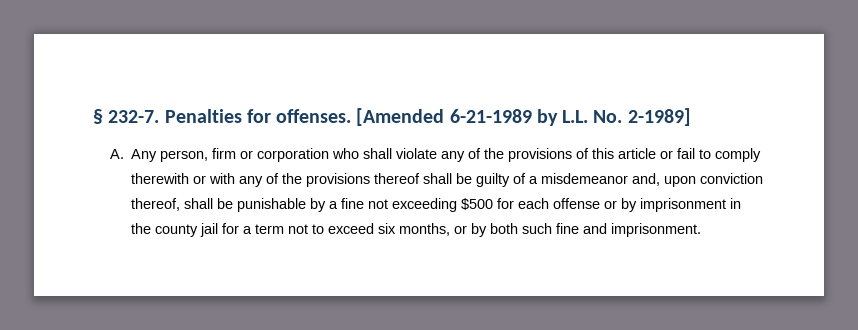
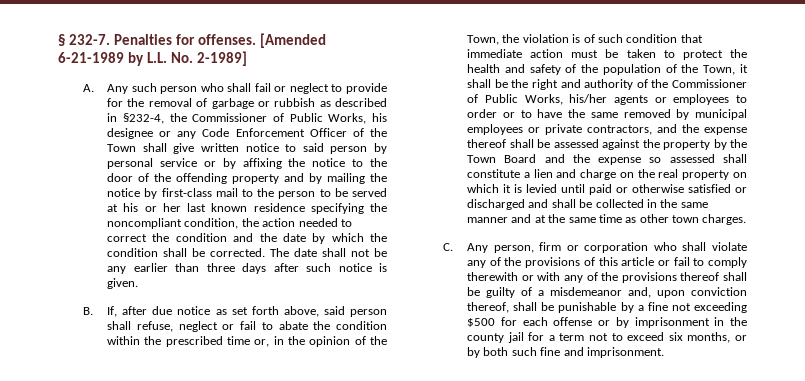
- A. Any person, firm or corporation who shall violate any of the provisions of this article or fail to comply therewith or with any of the provisions thereof shall be guilty of a misdemeanor and, upon conviction thereof, shall be punishable by a fine not exceeding $500 for each offense or by imprisonment in the county jail for a term not to exceed six months, or by both such fine and imprisonment.
+ A. Any such person who shall fail or neglect to provide for the removal of garbage or rubbish as described in §232-4, the Commissioner of Public Works, his designee or any Code Enforcement Officer of the Town shall give written notice to said person by personal service or by affixing the notice to the door of the offending property and by mailing the notice by first-class mail to the person to be served at his or her last known residence specifying the noncompliant condition, the action needed to correct the condition and the date by which the condition shall be corrected. The date shall not be any earlier than three days after such notice is given.
+ B. If, after due notice as set forth above, said person shall refuse, neglect or fail to abate the condition within the prescribed time or, in the opinion of the Town, the violation is of such condition that immediate action must be taken to protect the health and safety of the population of the Town, it shall be the right and authority of the Commissioner of Public Works, his/her agents or employees to order or to have the same removed by municipal employees or private contractors, and the expense thereof shall be assessed against the property by the Town Board and the expense so assessed shall constitute a lien and charge on the real property on which it is levied until paid or otherwise satisfied or discharged and shall be collected in the same manner and at the same time as other town charges.
+ C. Any person, firm or corporation who shall violate any of the provisions of this article or fail to comply therewith or with any of the provisions thereof shall be guilty of a misdemeanor and, upon conviction thereof, shall be punishable by a fine not exceeding $500 for each offense or by imprisonment in the county jail for a term not to exceed six months, or by both such fine and imprisonment.

